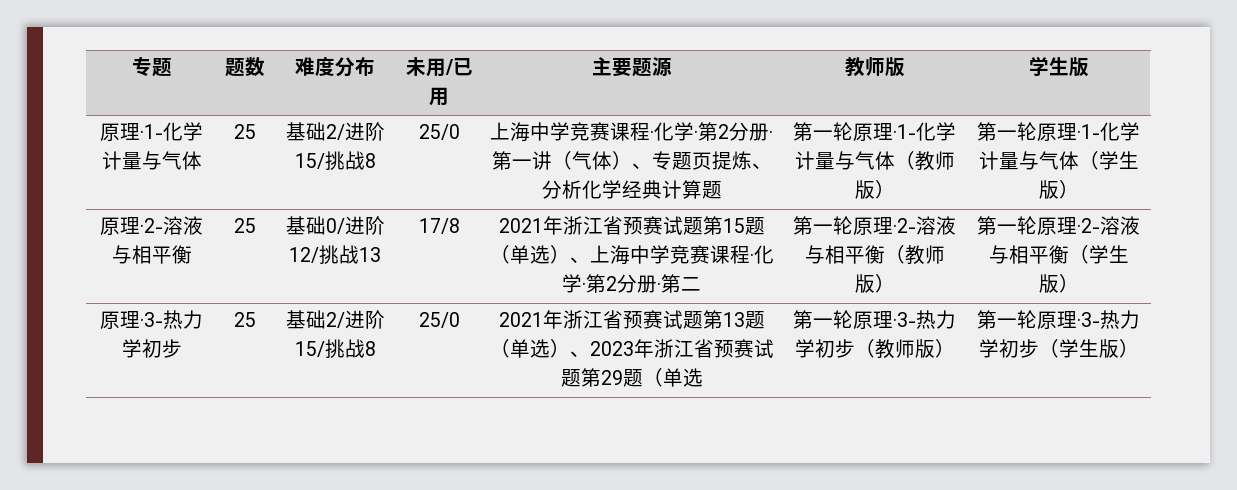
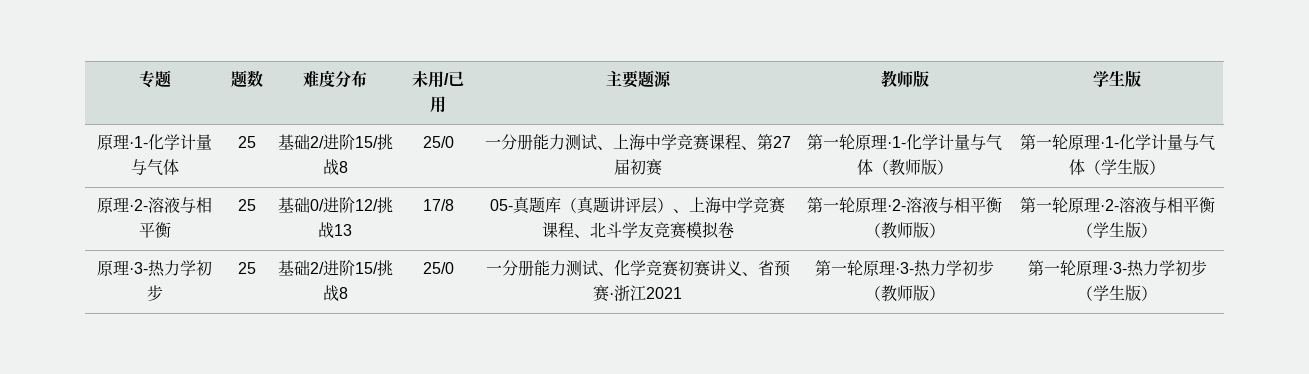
- 上海中学竞赛课程·化学·第2分册·第一讲（气体）、专题页提炼、分析化学经典计算题
+ 一分册能力测试、上海中学竞赛课程、第27届初赛
- 2021年浙江省预赛试题第15题（单选）、上海中学竞赛课程·化学·第2分册·第二
+ 05-真题库（真题讲评层）、上海中学竞赛课程、北斗学友竞赛模拟卷
- 2021年浙江省预赛试题第13题（单选）、2023年浙江省预赛试题第29题（单选
+ 一分册能力测试、化学竞赛初赛讲义、省预赛·浙江2021

